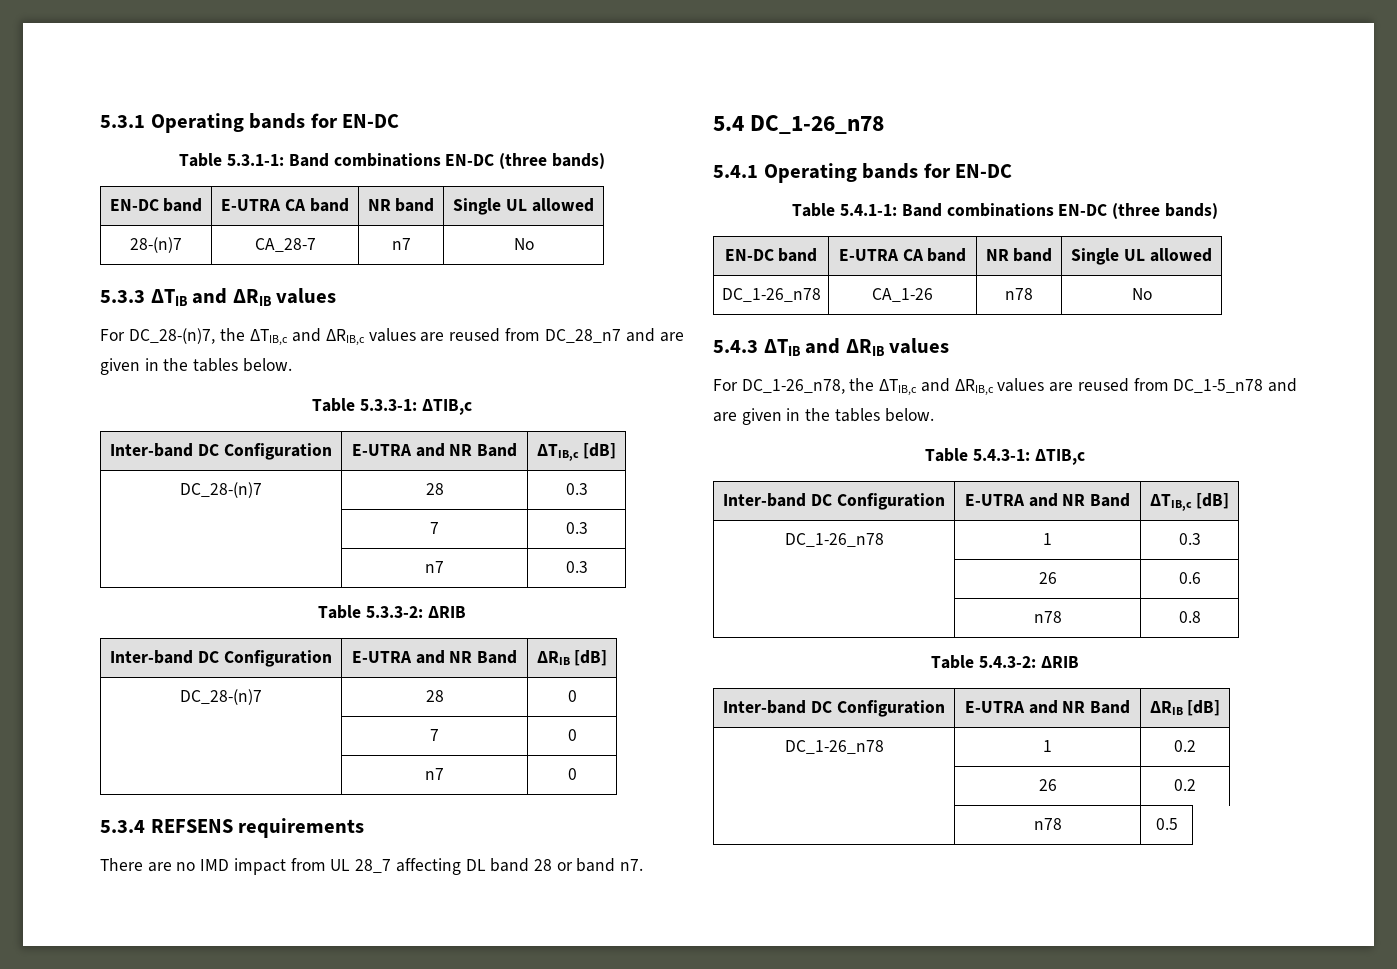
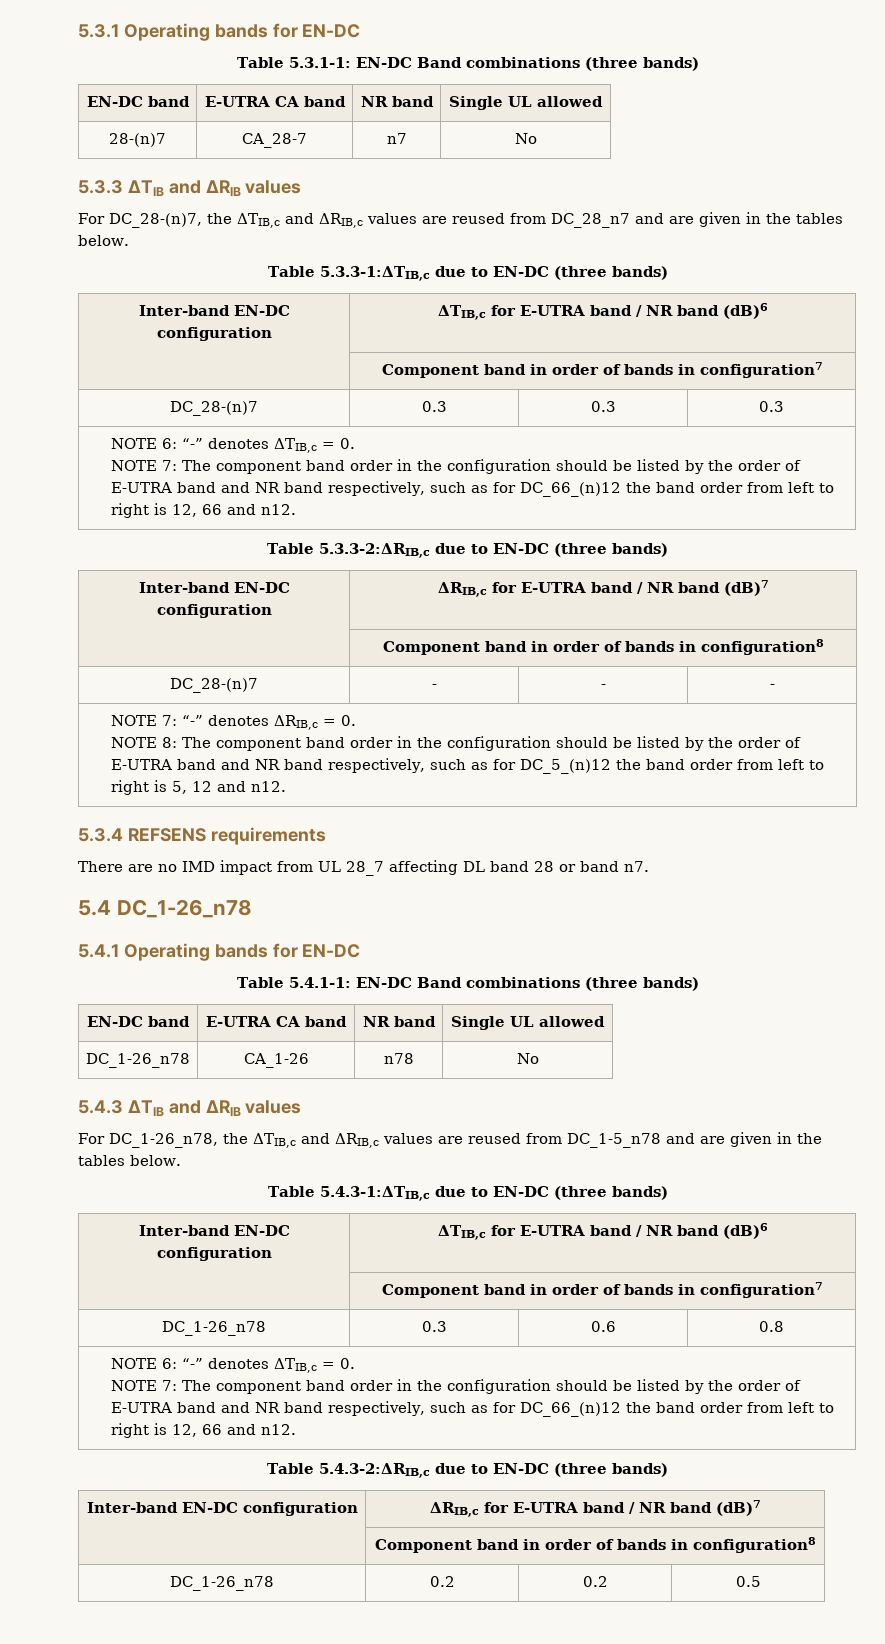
- Table 5.3.1-1: Band combinations EN-DC (three bands)
+ Table 5.3.1-1: EN-DC Band combinations (three bands)
- Table 5.3.3-1: ΔTIB,c
- Inter-band DC Configuration | E-UTRA and NR Band | ΔTIB,c [dB]
- DC_28-(n)7 | 28 | 0.3
- | 7 | 0.3
- | n7 | 0.3
- Table 5.3.3-2: ΔRIB
- Inter-band DC Configuration | E-UTRA and NR Band | ΔRIB [dB]
- DC_28-(n)7 | 28 | 0
- | 7 | 0
- | n7 | 0
+ Table 5.3.3-1:ΔTIB,c due to EN-DC (three bands)
+ Inter-band EN-DC configuration | ΔTIB,c for E-UTRA band / NR band (dB)6
+ | Component band in order of bands in configuration7
+ DC_28-(n)7 | 0.3 | 0.3 | 0.3
+ NOTE 6: “-” denotes ΔTIB,c = 0.
+ NOTE 7: The component band order in the configuration should be listed by the order of E-UTRA band and NR band respectively, such as for DC_66_(n)12 the band order from left to right is 12, 66 and n12.
+ Table 5.3.3-2:ΔRIB,c due to EN-DC (three bands)
+ Inter-band EN-DC configuration | ΔRIB,c for E-UTRA band / NR band (dB)7
+ | Component band in order of bands in configuration8
+ DC_28-(n)7 | - | - | -
+ NOTE 7: “-” denotes ΔRIB,c = 0.
+ NOTE 8: The component band order in the configuration should be listed by the order of E-UTRA band and NR band respectively, such as for DC_5_(n)12 the band order from left to right is 5, 12 and n12.
- Table 5.4.1-1: Band combinations EN-DC (three bands)
+ Table 5.4.1-1: EN-DC Band combinations (three bands)
- Table 5.4.3-1: ΔTIB,c
- Inter-band DC Configuration | E-UTRA and NR Band | ΔTIB,c [dB]
- DC_1-26_n78 | 1 | 0.3
- | 26 | 0.6
- | n78 | 0.8
- Table 5.4.3-2: ΔRIB
- Inter-band DC Configuration | E-UTRA and NR Band | ΔRIB [dB]
- DC_1-26_n78 | 1 | 0.2
- | 26 | 0.2
- | n78 | 0.5
+ Table 5.4.3-1:ΔTIB,c due to EN-DC (three bands)
+ Inter-band EN-DC configuration | ΔTIB,c for E-UTRA band / NR band (dB)6
+ | Component band in order of bands in configuration7
+ DC_1-26_n78 | 0.3 | 0.6 | 0.8
+ NOTE 6: “-” denotes ΔTIB,c = 0.
+ NOTE 7: The component band order in the configuration should be listed by the order of E-UTRA band and NR band respectively, such as for DC_66_(n)12 the band order from left to right is 12, 66 and n12.
+ Table 5.4.3-2:ΔRIB,c due to EN-DC (three bands)
+ Inter-band EN-DC configuration | ΔRIB,c for E-UTRA band / NR band (dB)7
+ | Component band in order of bands in configuration8
+ DC_1-26_n78 | 0.2 | 0.2 | 0.5

